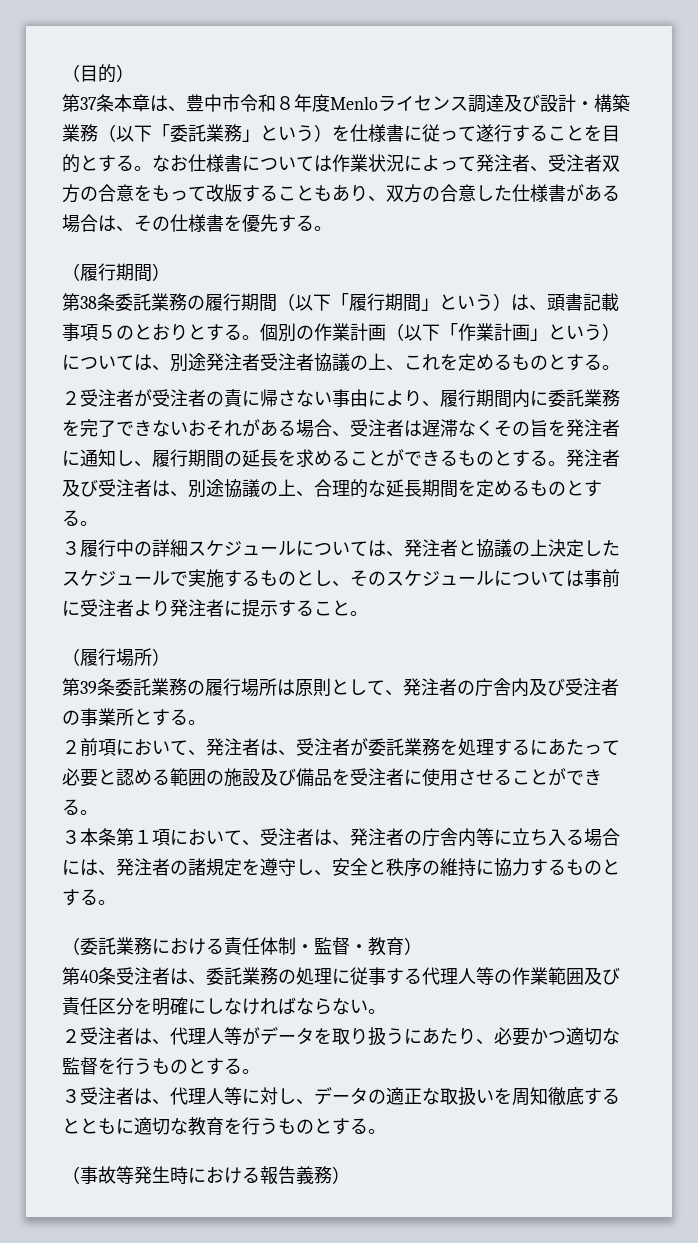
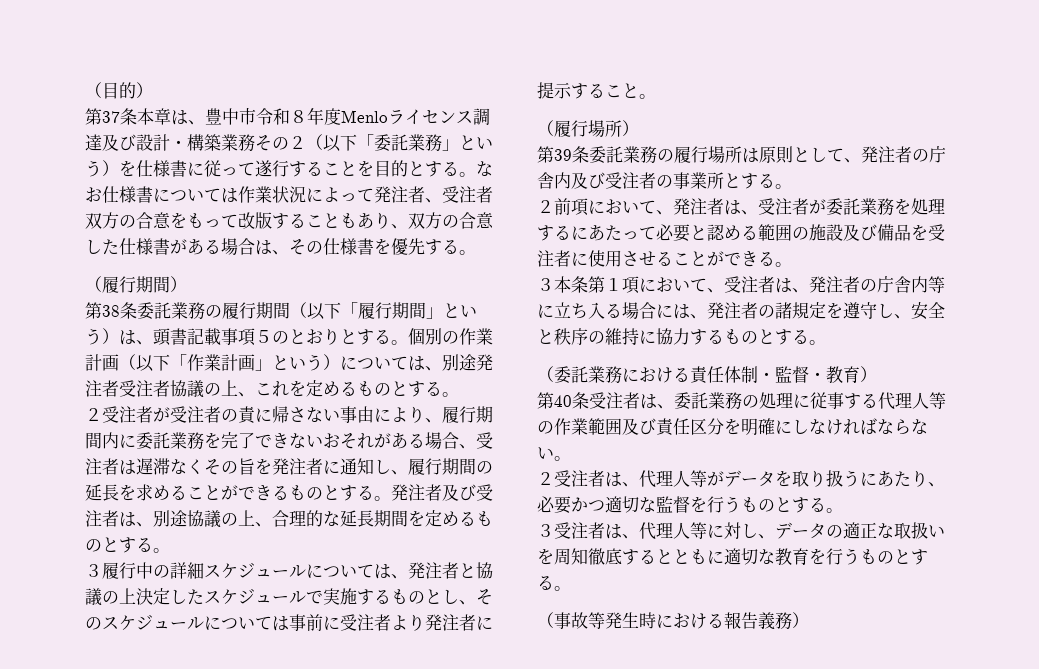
- 第37条本章は、豊中市令和８年度Menloライセンス調達及び設計・構築業務（以下「委託業務」という）を仕様書に従って遂行することを目的とする。
+ 第37条本章は、豊中市令和８年度Menloライセンス調達及び設計・構築業務その２（以下「委託業務」という）を仕様書に従って遂行することを目的とする。

